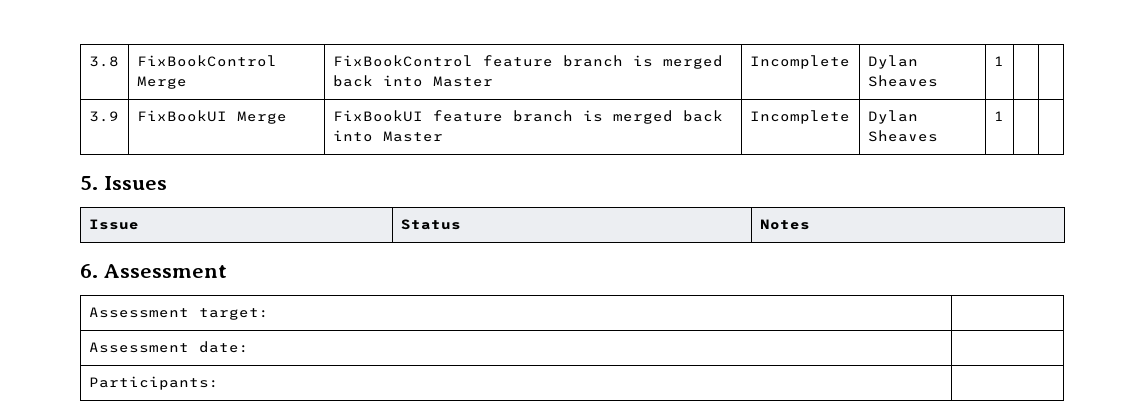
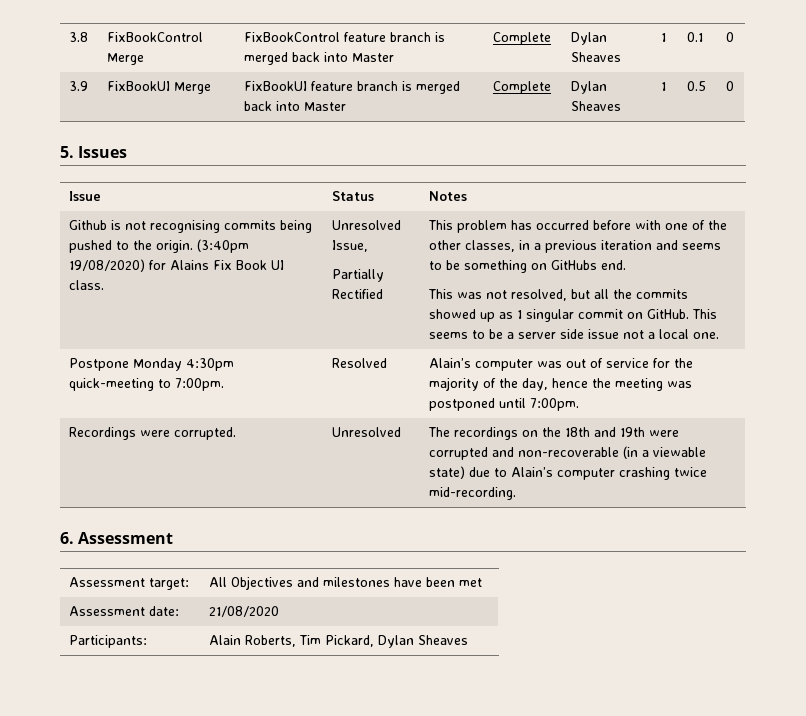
- 3.8 | FixBookControl Merge | FixBookControl feature branch is merged back into Master | Incomplete | Dylan Sheaves | 1 | |
+ 3.8 | FixBookControl Merge | FixBookControl feature branch is merged back into Master | Complete | Dylan Sheaves | 1 | 0.1 | 0
- 3.9 | FixBookUI Merge | FixBookUI feature branch is merged back into Master | Incomplete | Dylan Sheaves | 1 | |
+ 3.9 | FixBookUI Merge | FixBookUI feature branch is merged back into Master | Complete | Dylan Sheaves | 1 | 0.5 | 0
+ Github is not recognising commits being pushed to the origin. (3:40pm 19/08/2020) for Alains Fix Book UI class. | Unresolved Issue,
+ Partially Rectified | This problem has occurred before with one of the other classes, in a previous iteration and seems to be something on GitHubs end.
+ This was not resolved, but all the commits showed up as 1 singular commit on GitHub. This seems to be a server side issue not a local one.
+ Postpone Monday 4:30pm quick-meeting to 7:00pm. | Resolved | Alain’s computer was out of service for the majority of the day, hence the meeting was postponed until 7:00pm.
+ Recordings were corrupted. | Unresolved | The recordings on the 18th and 19th were corrupted and non-recoverable (in a viewable state) due to Alain’s computer crashing twice mid-recording.
  6. Assessment
- Assessment target: |
+ Assessment target: | All Objectives and milestones have been met
- Assessment date: |
+ Assessment date: | 21/08/2020
- Participants: |
+ Participants: | Alain Roberts, Tim Pickard, Dylan Sheaves

